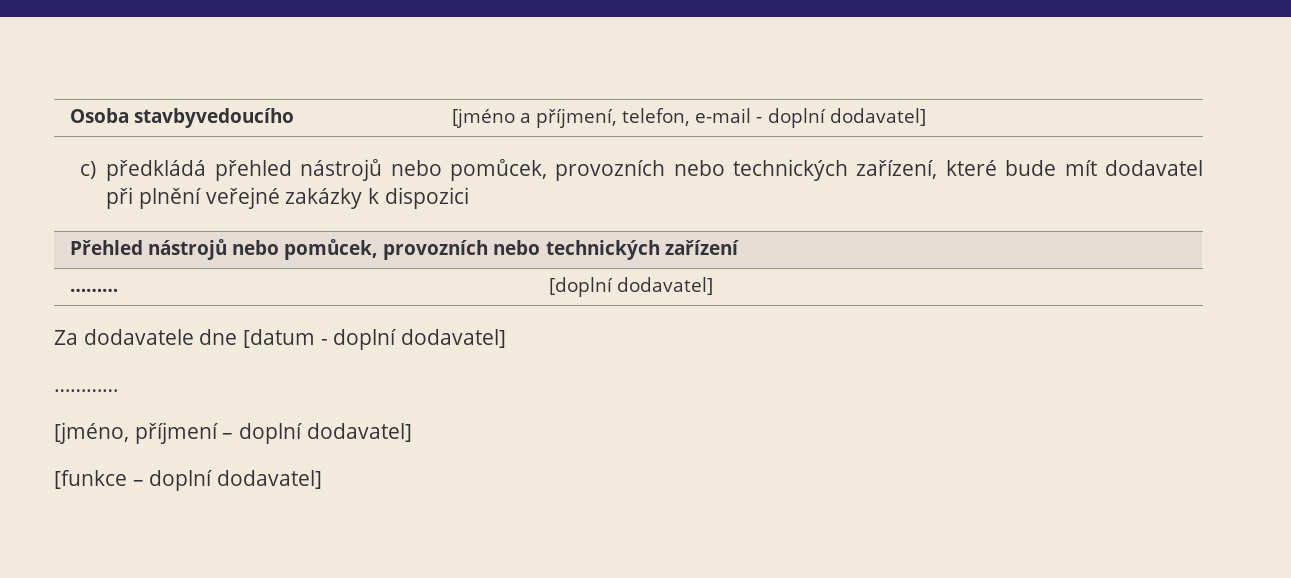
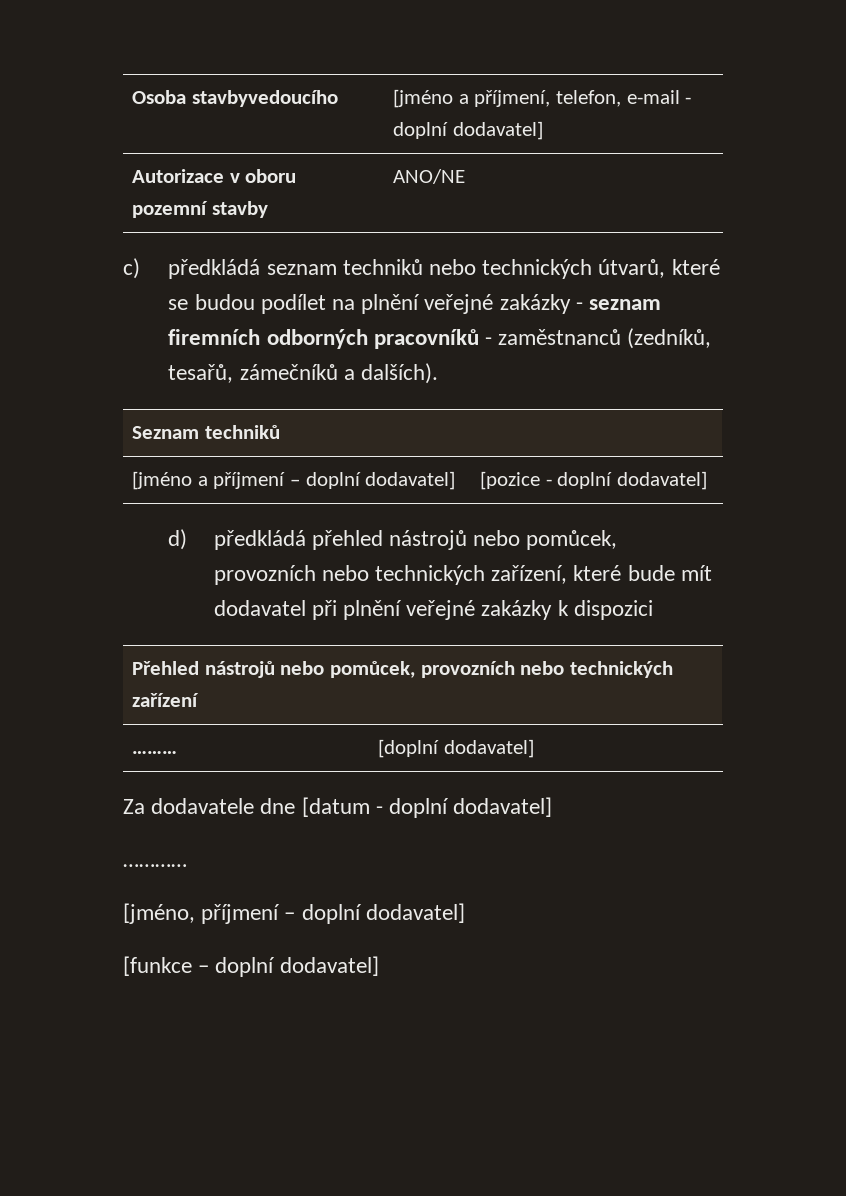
- c) předkládá přehled nástrojů nebo pomůcek, provozních nebo technických zařízení, které bude mít dodavatel při plnění veřejné zakázky k dispozici
+ Autorizace v oboru pozemní stavby | ANO/NE
+ c) předkládá seznam techniků nebo technických útvarů, které se budou podílet na plnění veřejné zakázky - seznam firemních odborných pracovníků - zaměstnanců (zedníků, tesařů, zámečníků a dalších).
+ Seznam techniků
+ [jméno a příjmení – doplní dodavatel] | [pozice - doplní dodavatel]
+ d) předkládá přehled nástrojů nebo pomůcek, provozních nebo technických zařízení, které bude mít dodavatel při plnění veřejné zakázky k dispozici

